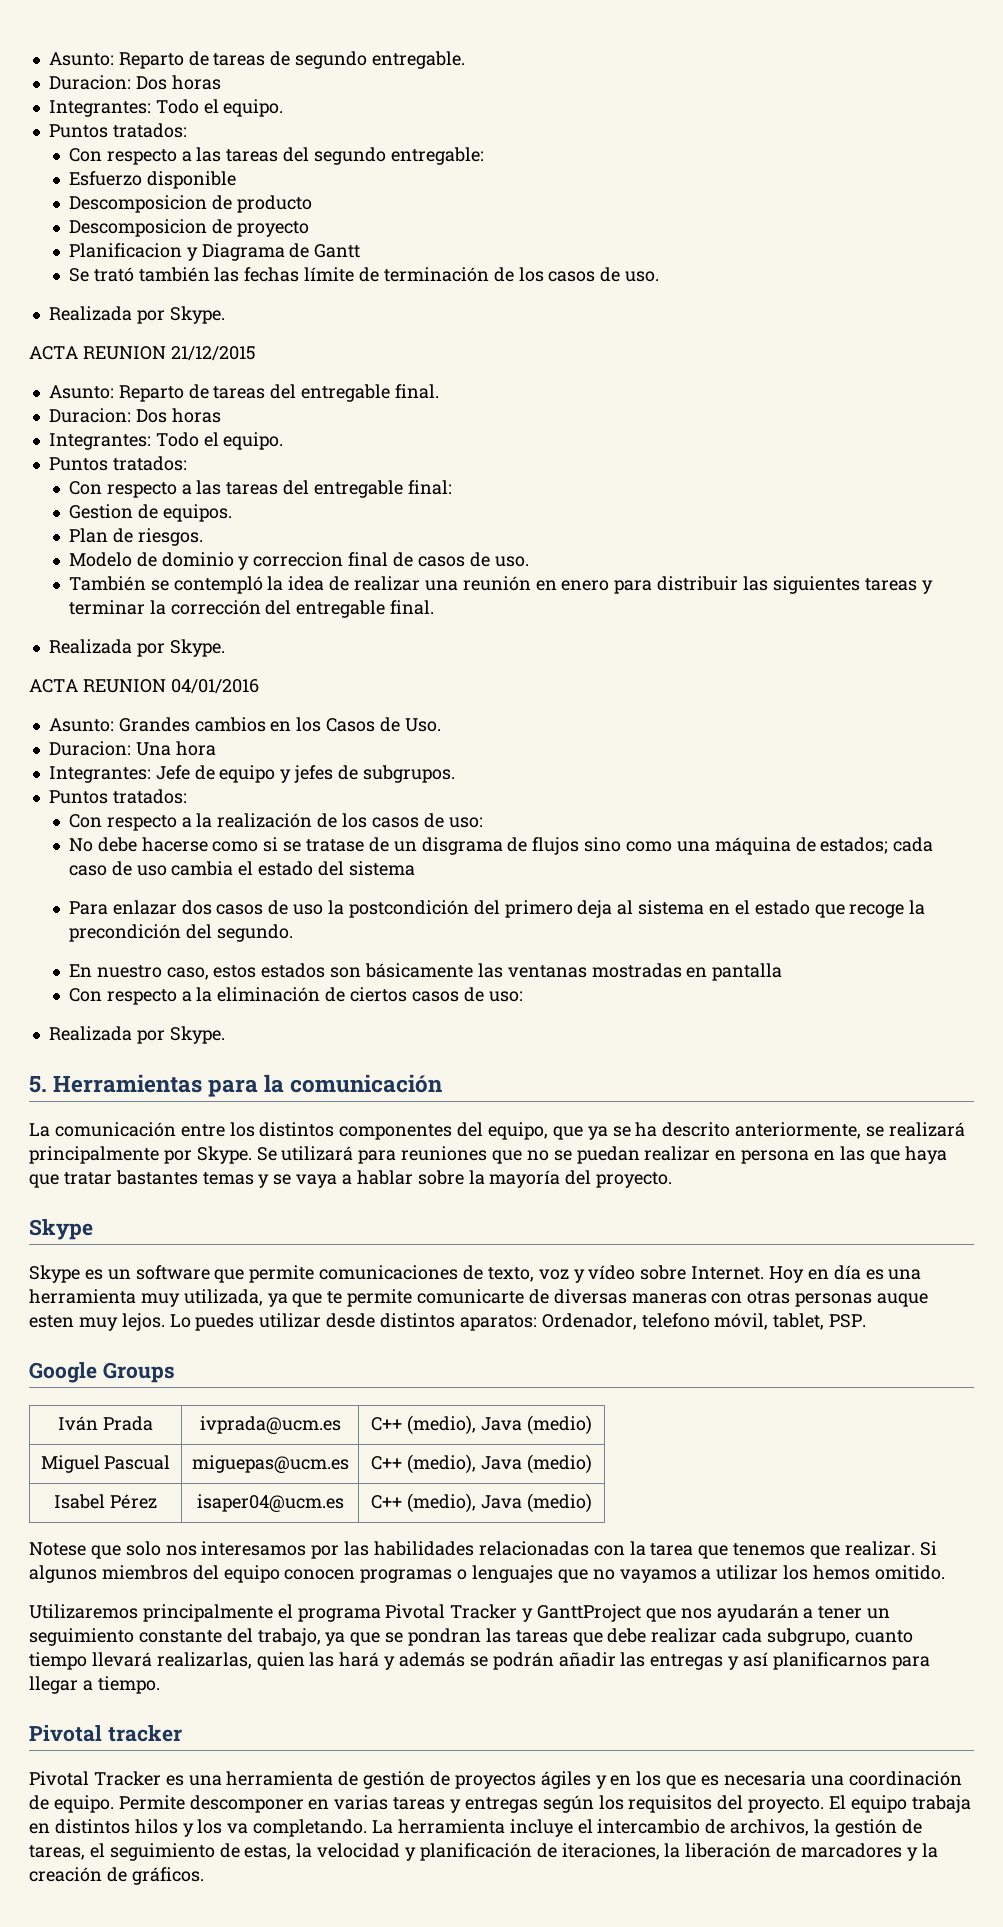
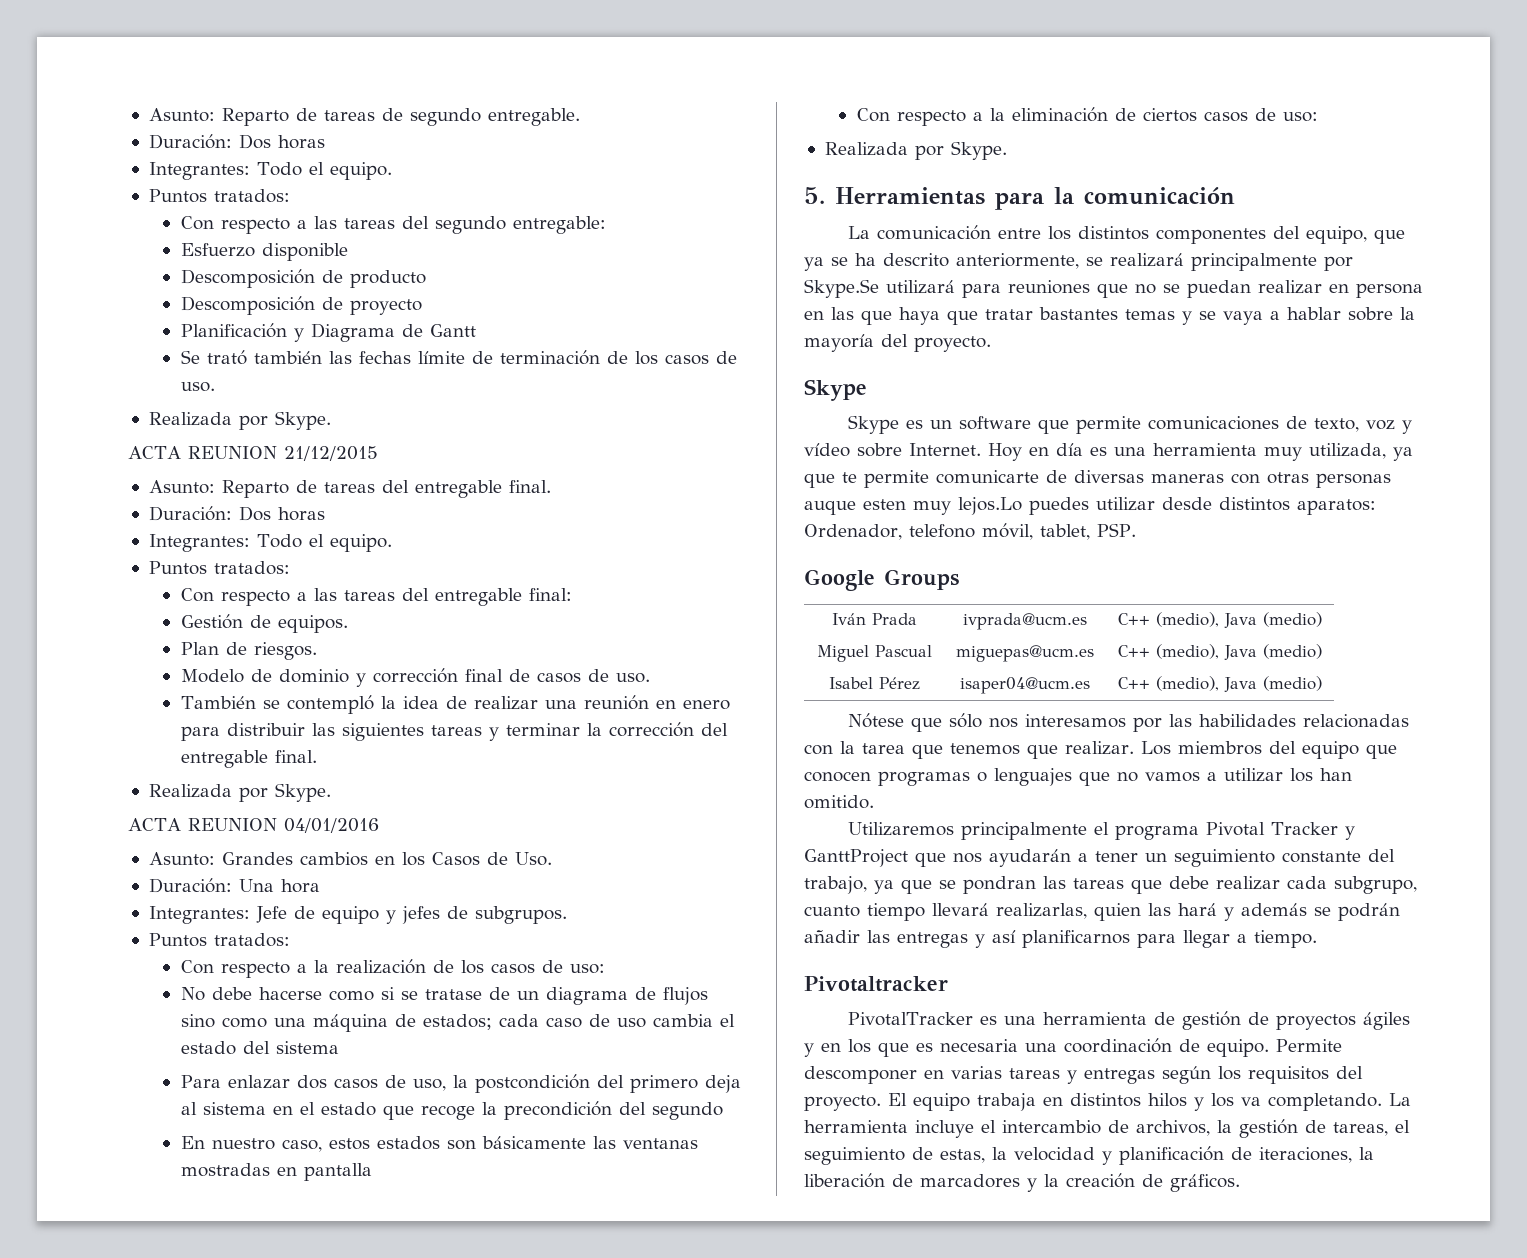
  Asunto: Reparto de tareas de segundo entregable.
- Duracion: Dos horas
+ Duración: Dos horas
- Descomposicion de producto
+ Descomposición de producto
- Descomposicion de proyecto
+ Descomposición de proyecto
- Planificacion y Diagrama de Gantt
+ Planificación y Diagrama de Gantt
  Asunto: Reparto de tareas del entregable final.
- Duracion: Dos horas
+ Duración: Dos horas
- Gestion de equipos.
+ Gestión de equipos.
- Modelo de dominio y correccion final de casos de uso.
+ Modelo de dominio y corrección final de casos de uso.
- Duracion: Una hora
+ Duración: Una hora
- No debe hacerse como si se tratase de un disgrama de flujos sino como una máquina de estados; cada caso de uso cambia el estado del sistema
+ No debe hacerse como si se tratase de un diagrama de flujos sino como una máquina de estados; cada caso de uso cambia el estado del sistema
- Para enlazar dos casos de uso la postcondición del primero deja al sistema en el estado que recoge la precondición del segundo.
+ Para enlazar dos casos de uso, la postcondición del primero deja al sistema en el estado que recoge la precondición del segundo
- La comunicación entre los distintos componentes del equipo, que ya se ha descrito anteriormente, se realizará principalmente por Skype. Se utilizará para reuniones que no se puedan realizar en persona en las que haya que tratar bastantes temas y se vaya a hablar sobre la mayoría del proyecto.
+ La comunicación entre los distintos componentes del equipo, que ya se ha descrito anteriormente, se realizará principalmente por Skype.Se utilizará para reuniones que no se puedan realizar en persona en las que haya que tratar bastantes temas y se vaya a hablar sobre la mayoría del proyecto.
- Hoy en día es una herramienta muy utilizada, ya que te permite comunicarte de diversas maneras con otras personas auque esten muy lejos. Lo puedes utilizar desde distintos aparatos: Ordenador, telefono móvil, tablet, PSP.
+ Hoy en día es una herramienta muy utilizada, ya que te permite comunicarte de diversas maneras con otras personas auque esten muy lejos.Lo puedes utilizar desde distintos aparatos: Ordenador, telefono móvil, tablet, PSP.
- Notese que solo nos interesamos por las habilidades relacionadas con la tarea que tenemos que realizar.
+ Nótese que sólo nos interesamos por las habilidades relacionadas con la tarea que tenemos que realizar.
- Si algunos miembros del equipo conocen programas o lenguajes que no vayamos a utilizar los hemos omitido.
+ Los miembros del equipo que conocen programas o lenguajes que no vamos a utilizar los han omitido.
- Pivotal tracker
- Pivotal Tracker es una herramienta de gestión de proyectos ágiles y en los que es necesaria una coordinación de equipo.
+ Pivotaltracker
+ PivotalTracker es una herramienta de gestión de proyectos ágiles y en los que es necesaria una coordinación de equipo.

